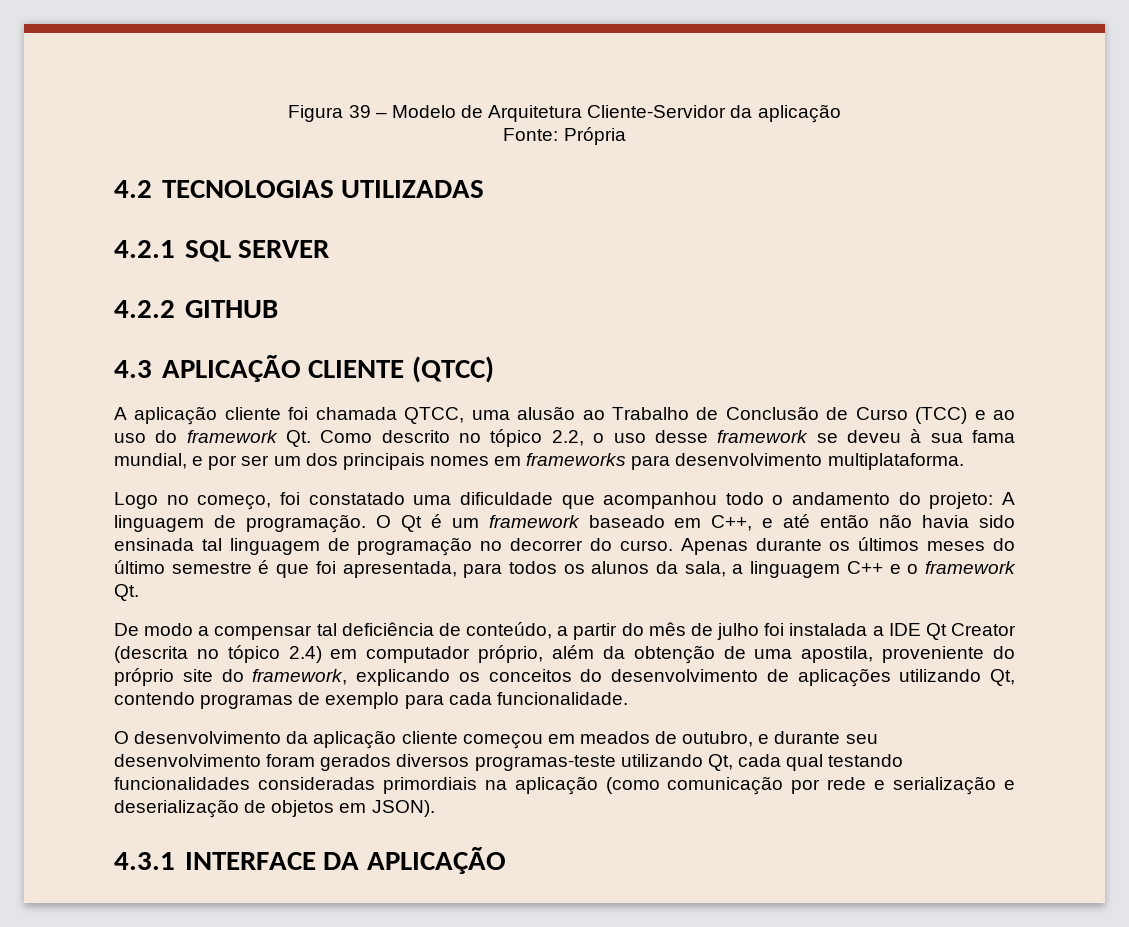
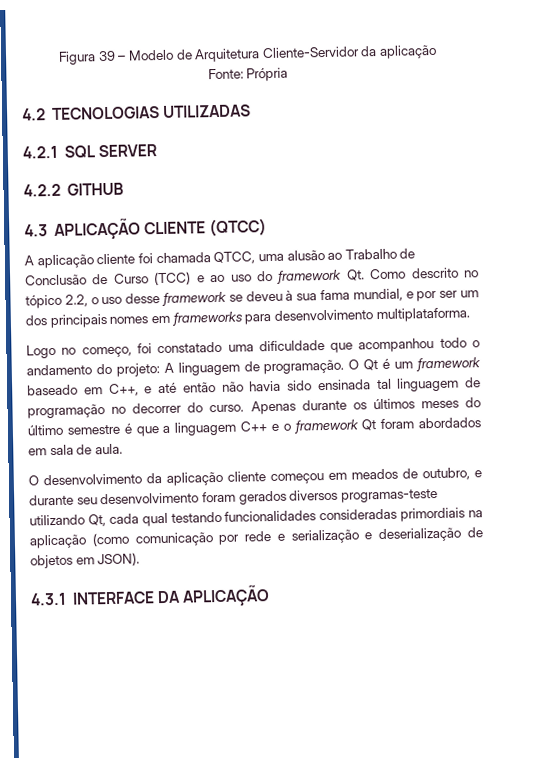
- Apenas durante os últimos meses do último semestre é que foi apresentada, para todos os alunos da sala, a linguagem C++ e o framework Qt.
- De modo a compensar tal deficiência de conteúdo, a partir do mês de julho foi instalada a IDE Qt Creator (descrita no tópico 2.4) em computador próprio, além da obtenção de uma apostila, proveniente do próprio site do framework, explicando os conceitos do desenvolvimento de aplicações utilizando Qt, contendo programas de exemplo para cada funcionalidade.
+ Apenas durante os últimos meses do último semestre é que a linguagem C++ e o framework Qt foram abordados em sala de aula.

